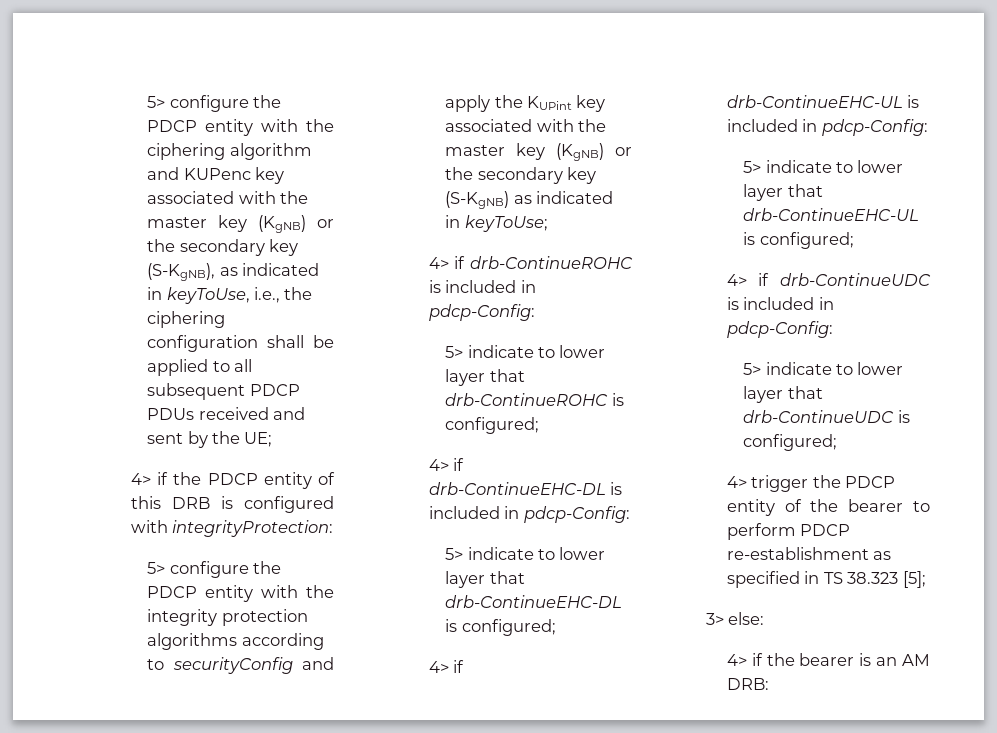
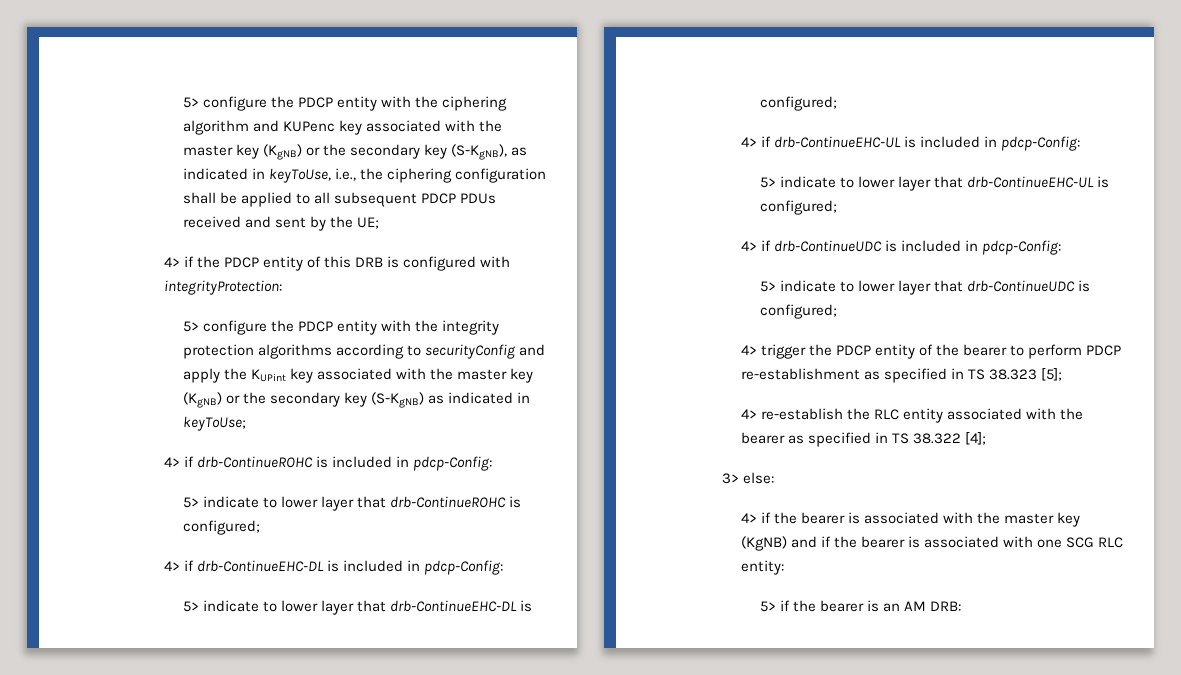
+ 4> re-establish the RLC entity associated with the bearer as specified in TS 38.322 [4];
- 4> if the bearer is an AM DRB:
+ 4> if the bearer is associated with the master key (KgNB) and if the bearer is associated with one SCG RLC entity:
+ 5> if the bearer is an AM DRB:

